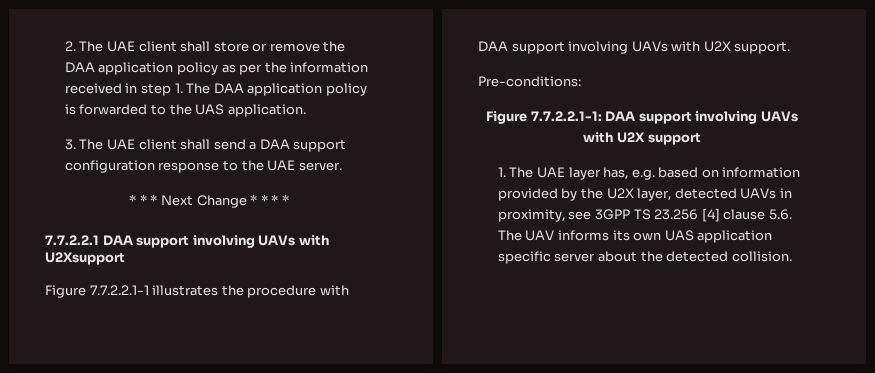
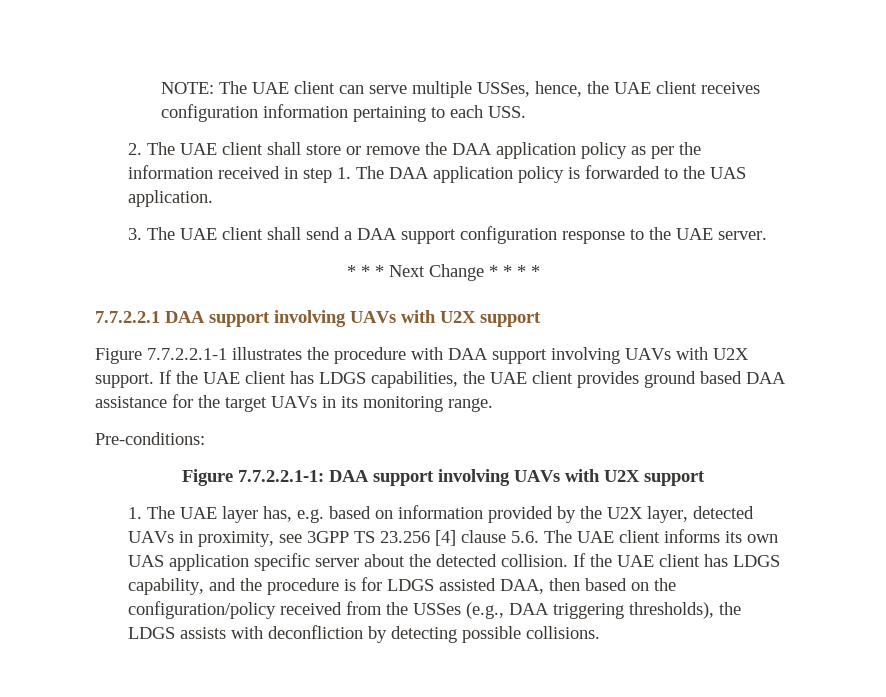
+ NOTE: The UAE client can serve multiple USSes, hence, the UAE client receives configuration information pertaining to each USS.
- 7.7.2.2.1 DAA support involving UAVs with U2Xsupport
+ 7.7.2.2.1 DAA support involving UAVs with U2X support
+ If the UAE client has LDGS capabilities, the UAE client provides ground based DAA assistance for the target UAVs in its monitoring range.
- 1. The UAE layer has, e.g. based on information provided by the U2X layer, detected UAVs in proximity, see 3GPP TS 23.256 [4] clause 5.6. The UAV informs its own UAS application specific server about the detected collision.
+ 1. The UAE layer has, e.g. based on information provided by the U2X layer, detected UAVs in proximity, see 3GPP TS 23.256 [4] clause 5.6. The UAE client informs its own UAS application specific server about the detected collision.
+ If the UAE client has LDGS capability, and the procedure is for LDGS assisted DAA, then based on the configuration/policy received from the USSes (e.g., DAA triggering thresholds), the LDGS assists with deconfliction by detecting possible collisions.

